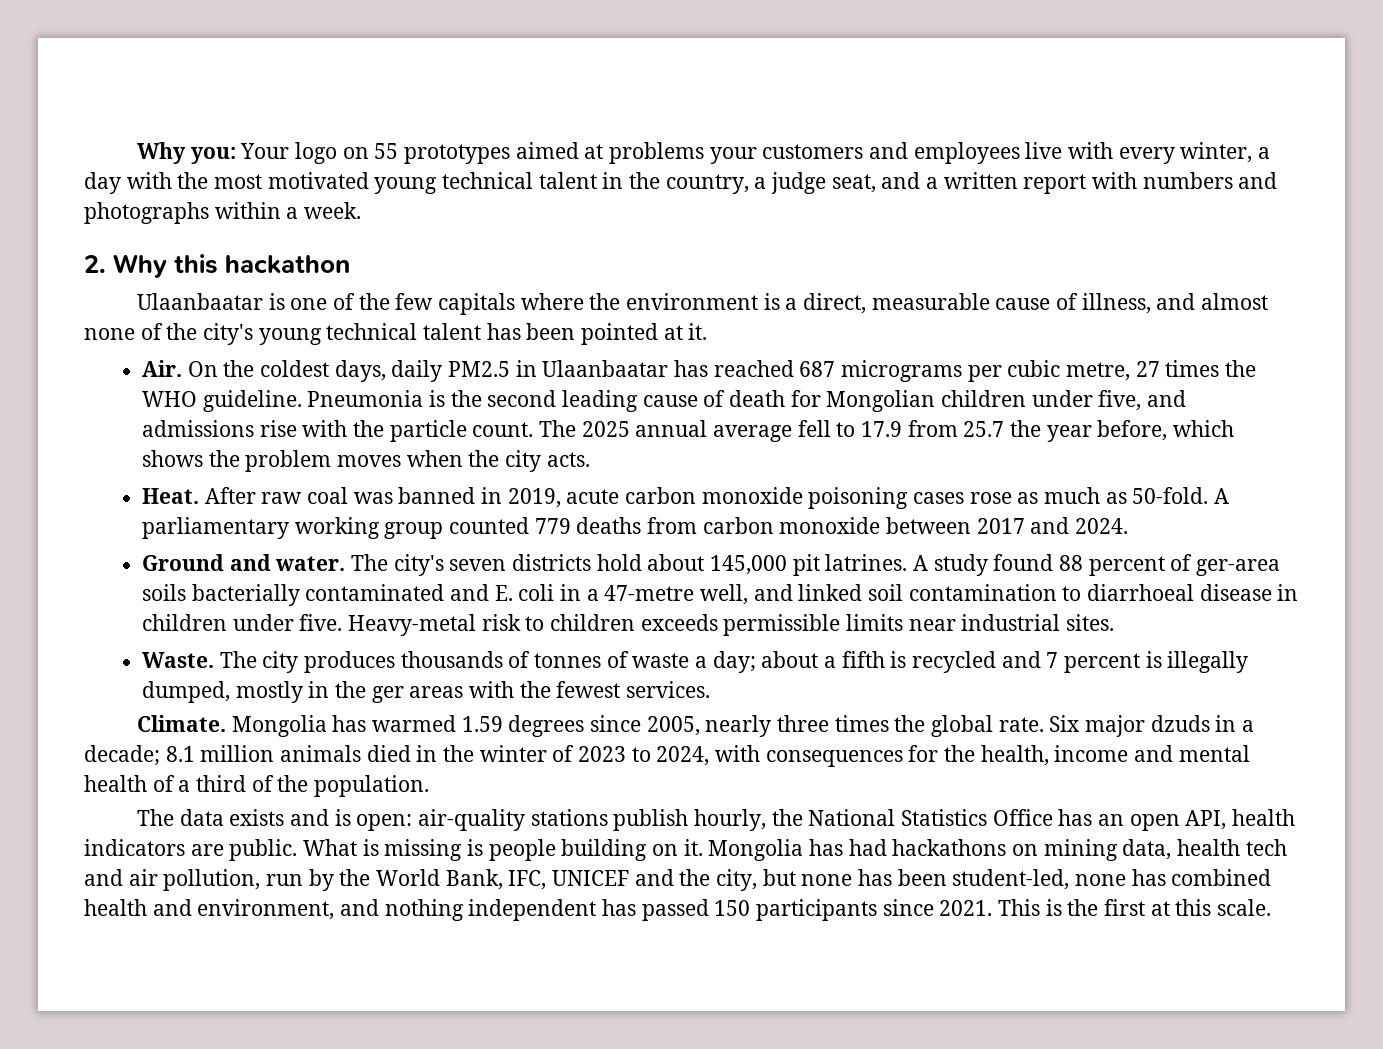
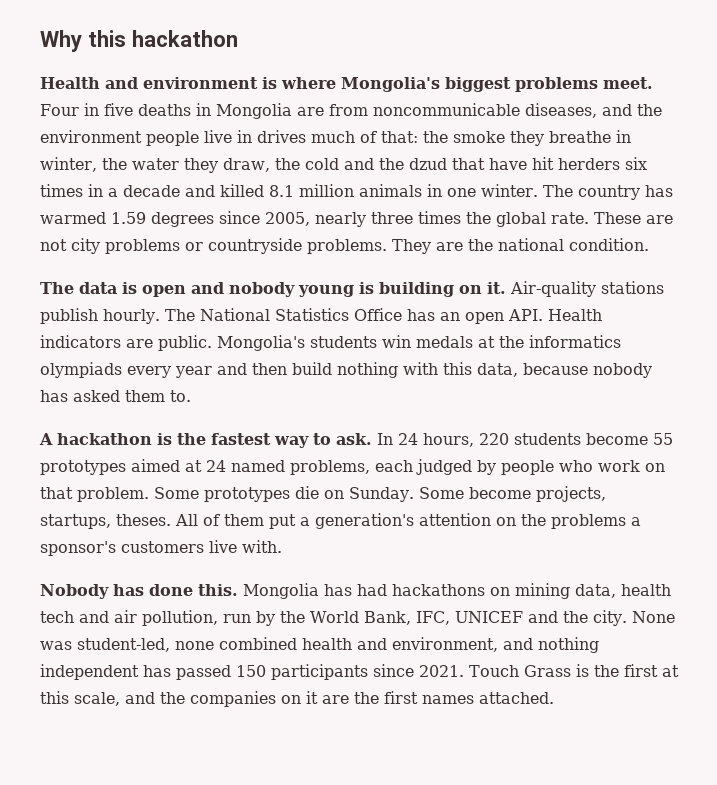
- Why you: Your logo on 55 prototypes aimed at problems your customers and employees live with every winter, a day with the most motivated young technical talent in the country, a judge seat, and a written report with numbers and photographs within a week.
- 2. Why this hackathon
- Ulaanbaatar is one of the few capitals where the environment is a direct, measurable cause of illness, and almost none of the city's young technical talent has been pointed at it.
- Air. On the coldest days, daily PM2.5 in Ulaanbaatar has reached 687 micrograms per cubic metre, 27 times the WHO guideline. Pneumonia is the second leading cause of death for Mongolian children under five, and admissions rise with the particle count. The 2025 annual average fell to 17.9 from 25.7 the year before, which shows the problem moves when the city acts.
- Heat. After raw coal was banned in 2019, acute carbon monoxide poisoning cases rose as much as 50-fold. A parliamentary working group counted 779 deaths from carbon monoxide between 2017 and 2024.
- Ground and water. The city's seven districts hold about 145,000 pit latrines. A study found 88 percent of ger-area soils bacterially contaminated and E. coli in a 47-metre well, and linked soil contamination to diarrhoeal disease in children under five. Heavy-metal risk to children exceeds permissible limits near industrial sites.
- Waste. The city produces thousands of tonnes of waste a day; about a fifth is recycled and 7 percent is illegally dumped, mostly in the ger areas with the fewest services.
- Climate. Mongolia has warmed 1.59 degrees since 2005, nearly three times the global rate.
+ Why this hackathon
+ Health and environment is where Mongolia's biggest problems meet. Four in five deaths in Mongolia are from noncommunicable diseases, and the environment people live in drives much of that: the smoke they breathe in winter, the water they draw, the cold and the dzud that have hit herders six times in a decade and killed 8.1 million animals in one winter. The country has warmed 1.59 degrees since 2005, nearly three times the global rate.
- Six major dzuds in a decade; 8.1 million animals died in the winter of 2023 to 2024, with consequences for the health, income and mental health of a third of the population.
- The data exists and is open: air-quality stations publish hourly, the National Statistics Office has an open API, health indicators are public.
+ These are not city problems or countryside problems. They are the national condition.
+ The data is open and nobody young is building on it. Air-quality stations publish hourly. The National Statistics Office has an open API. Health indicators are public.
- What is missing is people building on it.
+ Mongolia's students win medals at the informatics olympiads every year and then build nothing with this data, because nobody has asked them to.
+ A hackathon is the fastest way to ask. In 24 hours, 220 students become 55 prototypes aimed at 24 named problems, each judged by people who work on that problem. Some prototypes die on Sunday. Some become projects, startups, theses. All of them put a generation's attention on the problems a sponsor's customers live with.
+ Nobody has done this.
- Mongolia has had hackathons on mining data, health tech and air pollution, run by the World Bank, IFC, UNICEF and the city, but none has been student-led, none has combined health and environment, and nothing independent has passed 150 participants since 2021.
+ Mongolia has had hackathons on mining data, health tech and air pollution, run by the World Bank, IFC, UNICEF and the city. None was student-led, none combined health and environment, and nothing independent has passed 150 participants since 2021.
- This is the first at this scale.
+ Touch Grass is the first at this scale, and the companies on it are the first names attached.

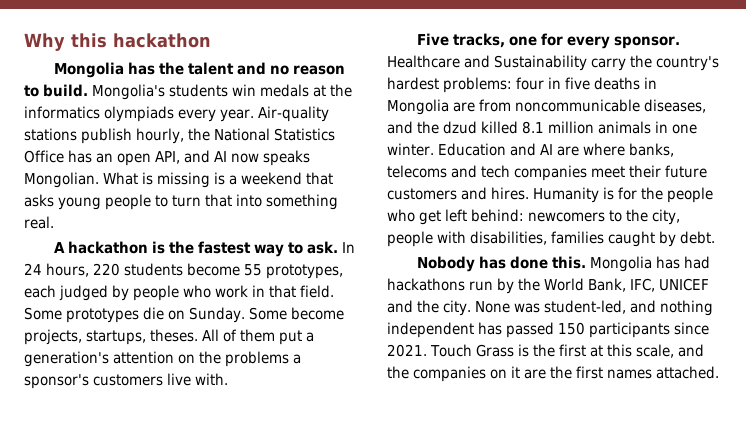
- Health and environment is where Mongolia's biggest problems meet. Four in five deaths in Mongolia are from noncommunicable diseases, and the environment people live in drives much of that: the smoke they breathe in winter, the water they draw, the cold and the dzud that have hit herders six times in a decade and killed 8.1 million animals in one winter. The country has warmed 1.59 degrees since 2005, nearly three times the global rate. These are not city problems or countryside problems. They are the national condition.
- The data is open and nobody young is building on it. Air-quality stations publish hourly. The National Statistics Office has an open API. Health indicators are public.
+ Mongolia has the talent and no reason to build.
- Mongolia's students win medals at the informatics olympiads every year and then build nothing with this data, because nobody has asked them to.
+ Mongolia's students win medals at the informatics olympiads every year. Air-quality stations publish hourly, the National Statistics Office has an open API, and AI now speaks Mongolian. What is missing is a weekend that asks young people to turn that into something real.
- In 24 hours, 220 students become 55 prototypes aimed at 24 named problems, each judged by people who work on that problem.
+ In 24 hours, 220 students become 55 prototypes, each judged by people who work in that field.
+ Five tracks, one for every sponsor. Healthcare and Sustainability carry the country's hardest problems: four in five deaths in Mongolia are from noncommunicable diseases, and the dzud killed 8.1 million animals in one winter. Education and AI are where banks, telecoms and tech companies meet their future customers and hires. Humanity is for the people who get left behind: newcomers to the city, people with disabilities, families caught by debt.
- Mongolia has had hackathons on mining data, health tech and air pollution, run by the World Bank, IFC, UNICEF and the city.
+ Mongolia has had hackathons run by the World Bank, IFC, UNICEF and the city.
- None was student-led, none combined health and environment, and nothing independent has passed 150 participants since 2021.
+ None was student-led, and nothing independent has passed 150 participants since 2021.

